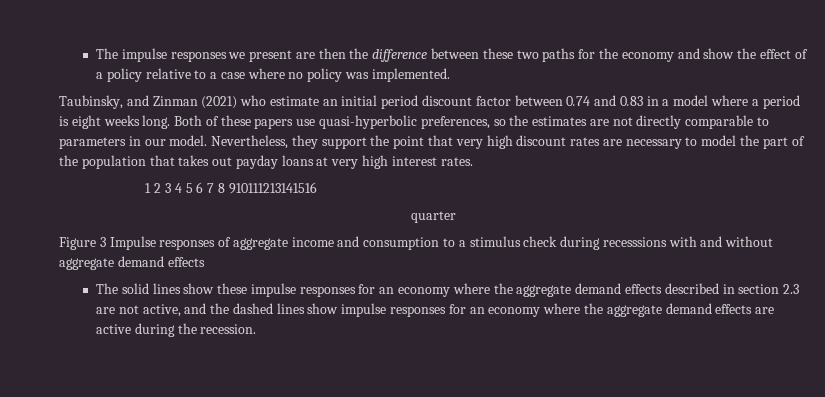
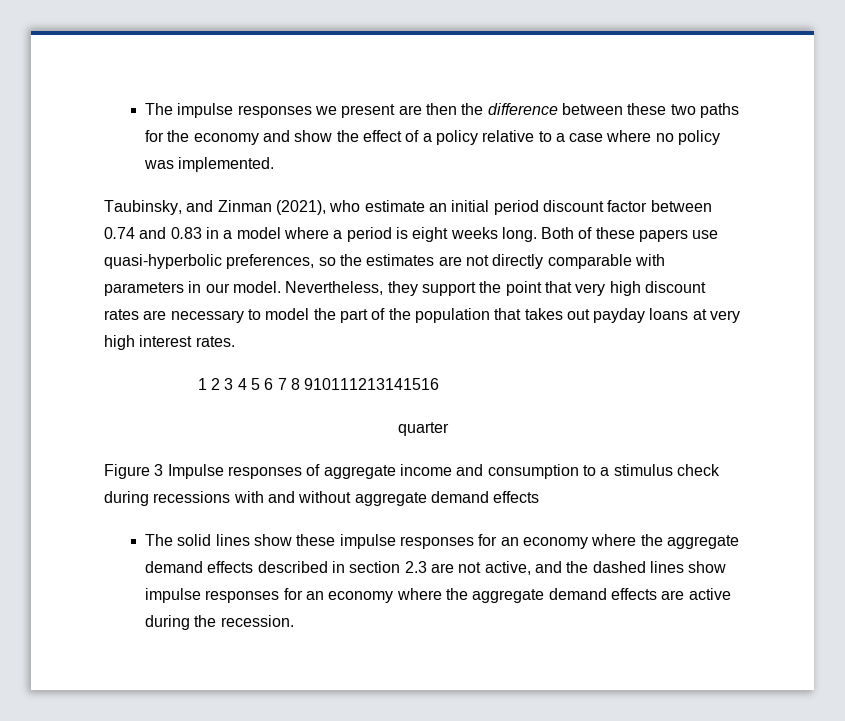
- Taubinsky, and Zinman (2021) who estimate an initial period discount factor between 0.74 and 0.83 in a model where a period is eight weeks long.
+ Taubinsky, and Zinman (2021), who estimate an initial period discount factor between 0.74 and 0.83 in a model where a period is eight weeks long.
- Both of these papers use quasi-hyperbolic preferences, so the estimates are not directly comparable to parameters in our model.
+ Both of these papers use quasi-hyperbolic preferences, so the estimates are not directly comparable with parameters in our model.
- Figure 3 Impulse responses of aggregate income and consumption to a stimulus check during recesssions with and without aggregate demand effects
+ Figure 3 Impulse responses of aggregate income and consumption to a stimulus check during recessions with and without aggregate demand effects

